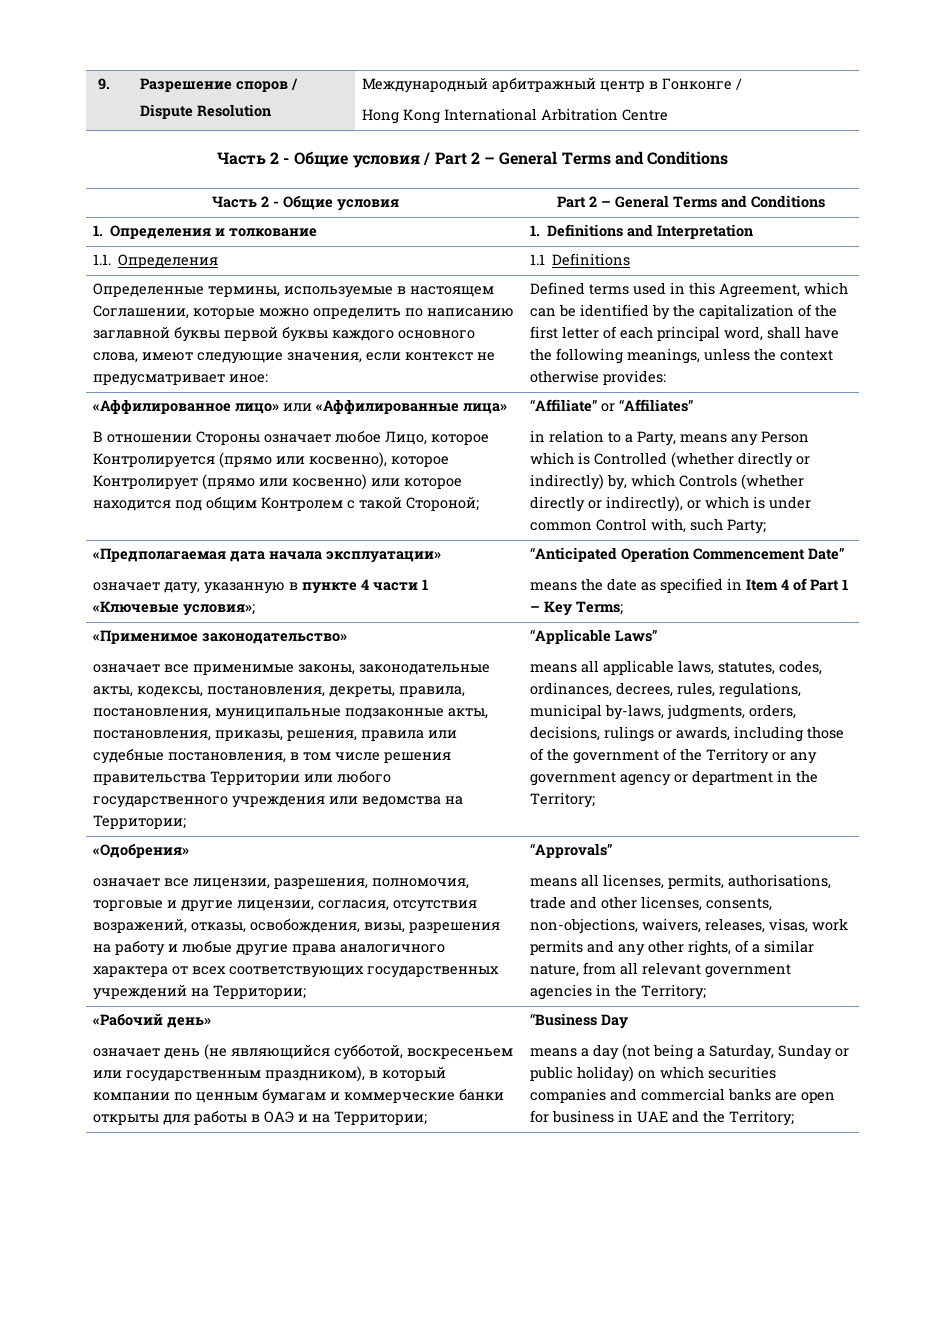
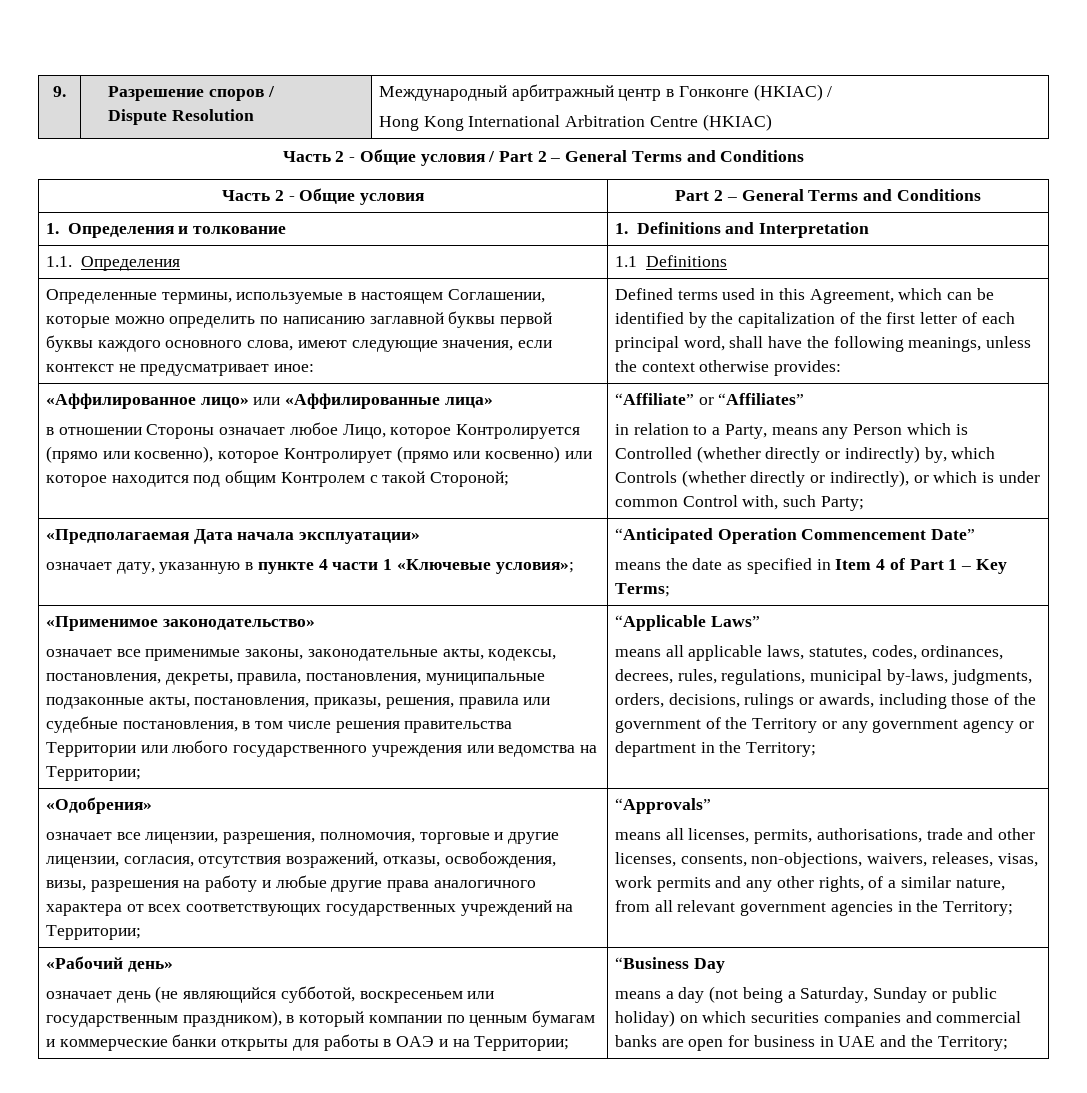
  9. | Разрешение споров /
- Dispute Resolution | Международный арбитражный центр в Гонконге /
- Hong Kong International Arbitration Centre
+ Dispute Resolution | Международный арбитражный центр в Гонконге (HKIAC) /
+ Hong Kong International Arbitration Centre (HKIAC)
- В отношении Стороны означает любое Лицо, которое Контролируется (прямо или косвенно), которое Контролирует (прямо или косвенно) или которое находится под общим Контролем с такой Стороной;
+ в отношении Стороны означает любое Лицо, которое Контролируется (прямо или косвенно), которое Контролирует (прямо или косвенно) или которое находится под общим Контролем с такой Стороной;
- «Предполагаемая дата начала эксплуатации»
+ «Предполагаемая Дата начала эксплуатации»

